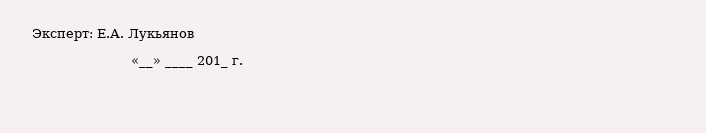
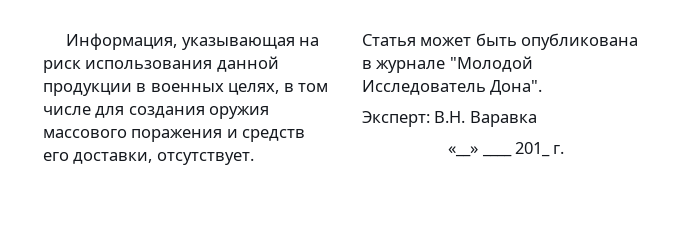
- Эксперт: Е.А. Лукьянов
+ Информация, указывающая на риск использования данной продукции в военных целях, в том числе для создания оружия массового поражения и средств его доставки, отсутствует.
+ Статья может быть опубликована в журнале "Молодой Исследователь Дона".
+ Эксперт: В.Н. Варавка

